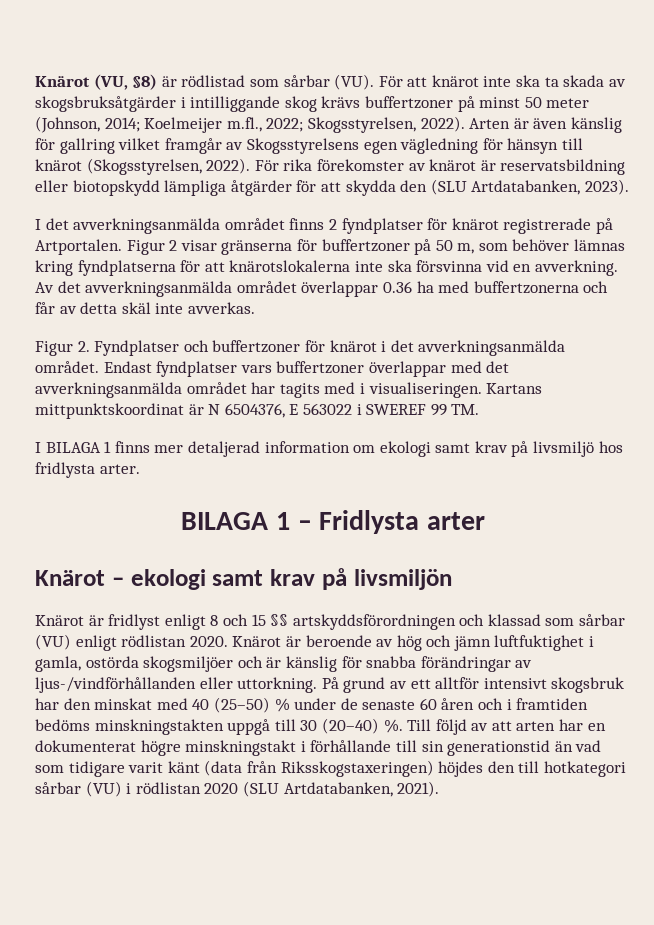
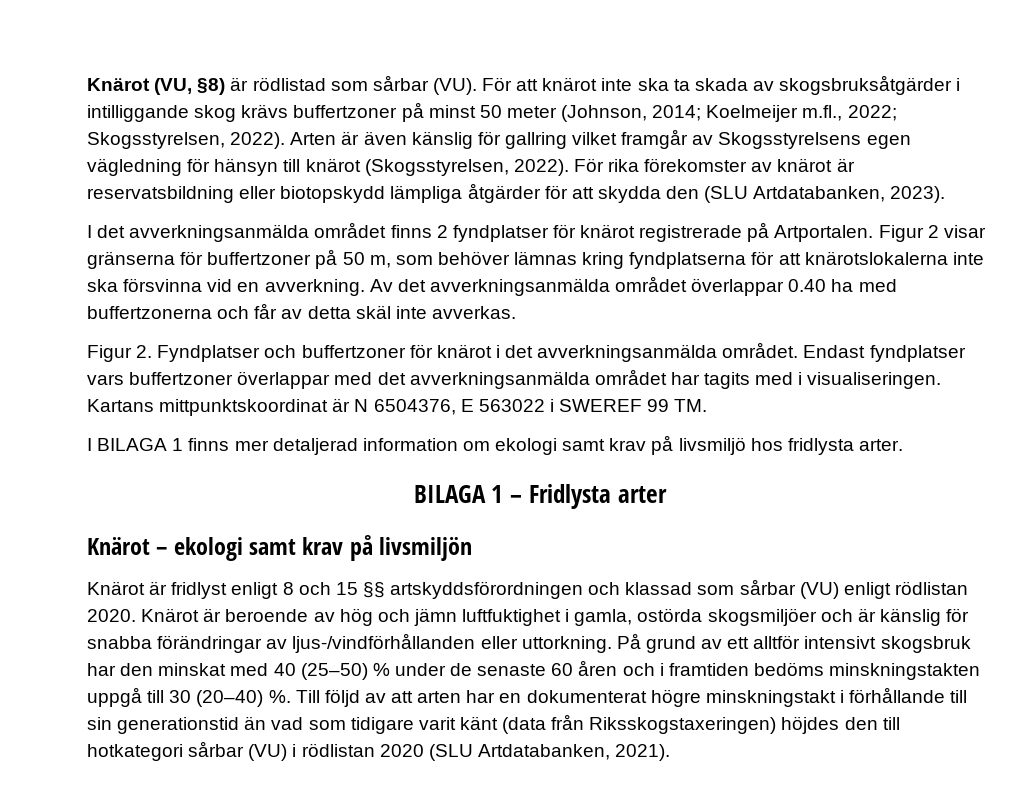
- Av det avverkningsanmälda området överlappar 0.36 ha med buffertzonerna och får av detta skäl inte avverkas.
+ Av det avverkningsanmälda området överlappar 0.40 ha med buffertzonerna och får av detta skäl inte avverkas.

